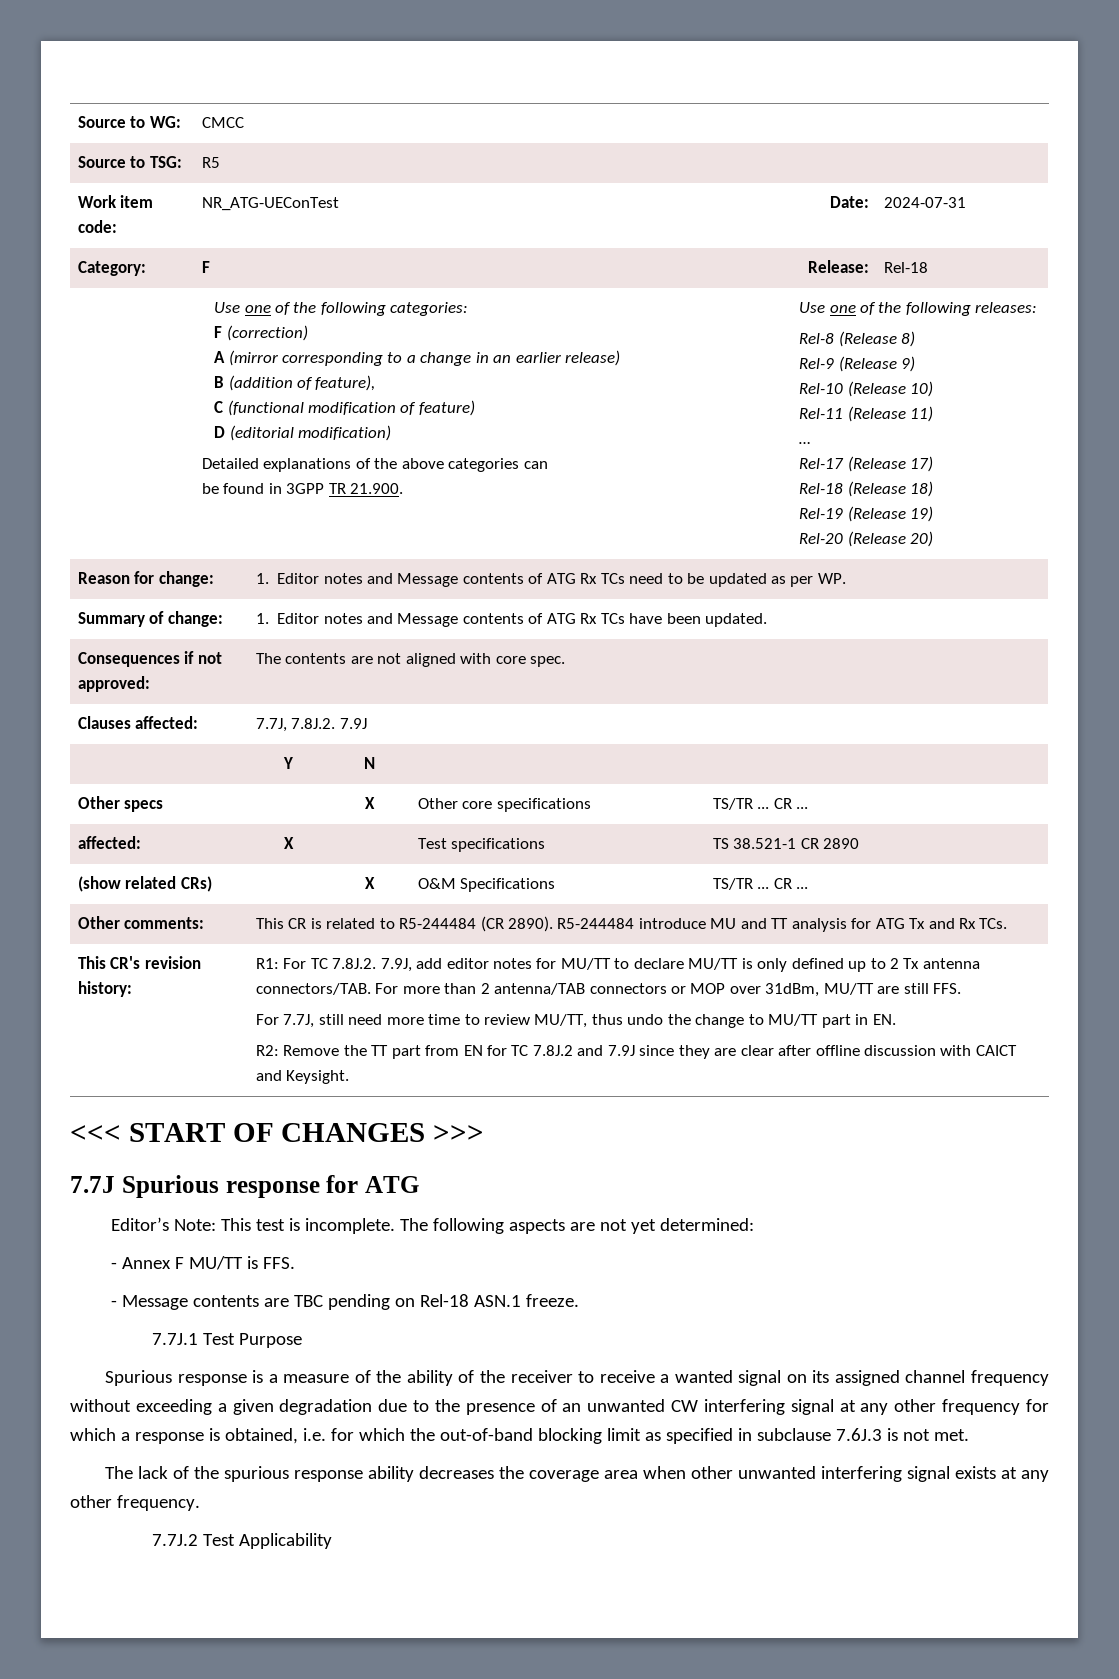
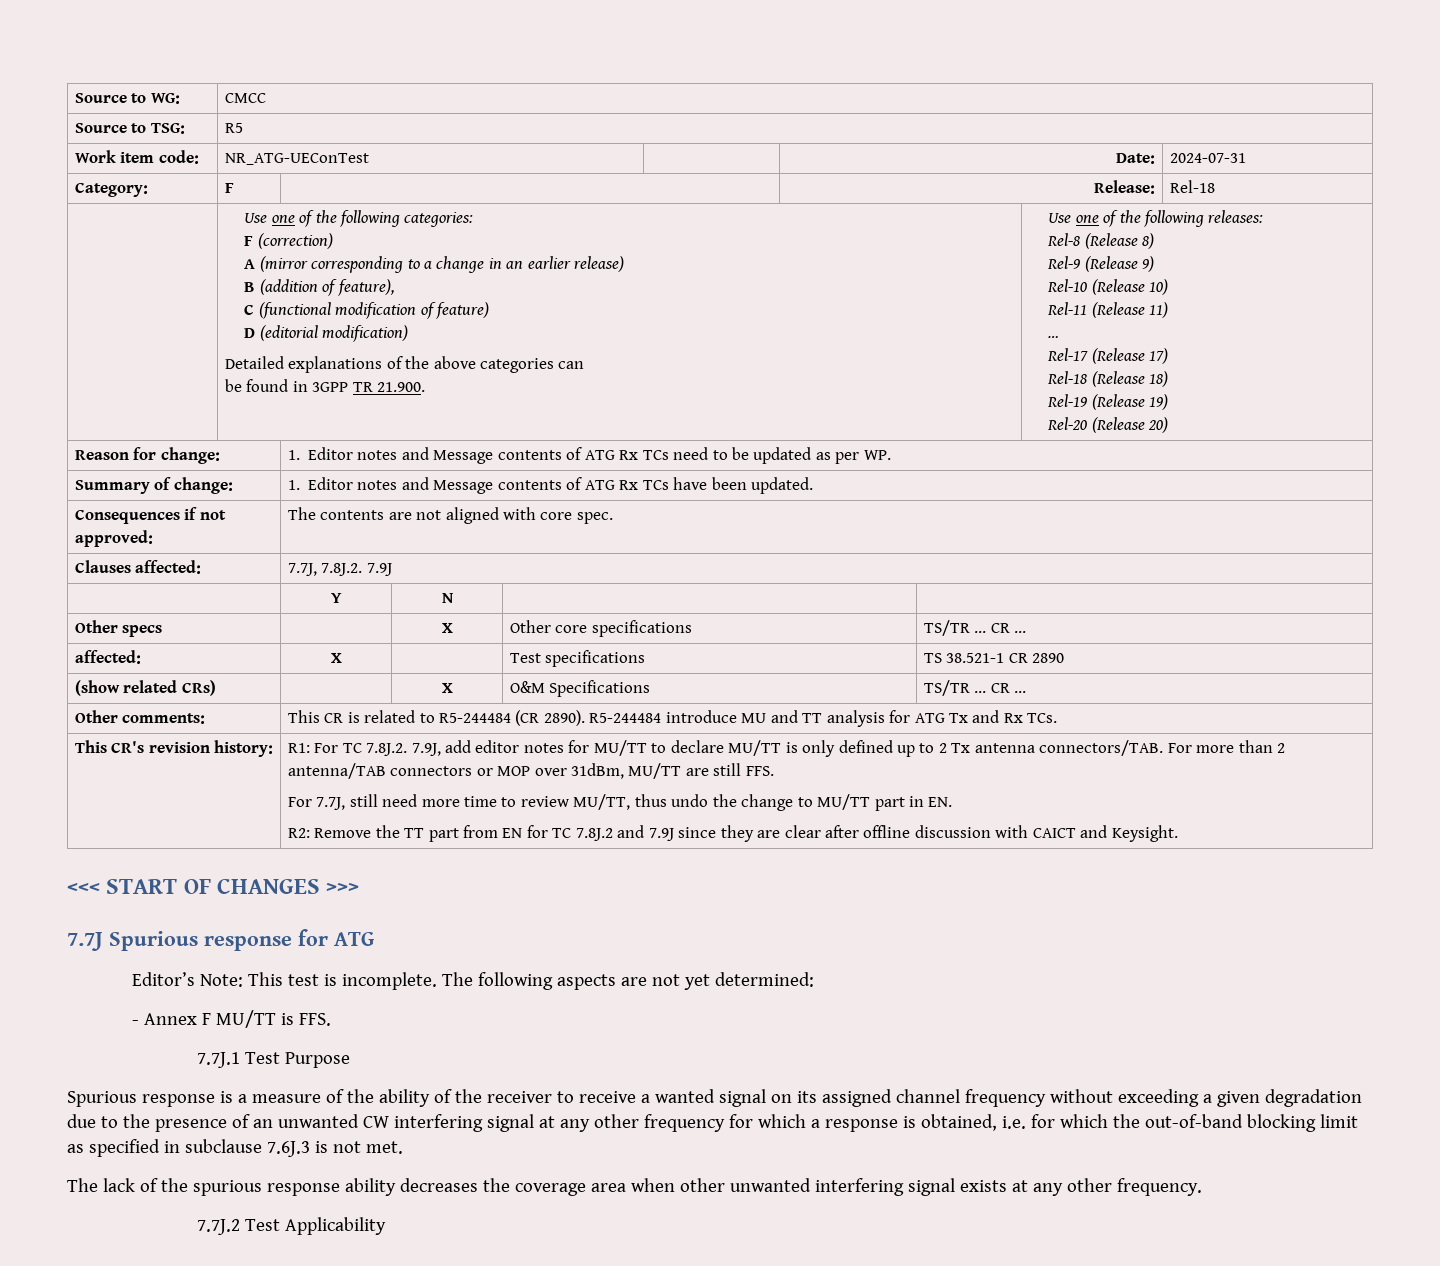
- - Message contents are TBC pending on Rel-18 ASN.1 freeze.

